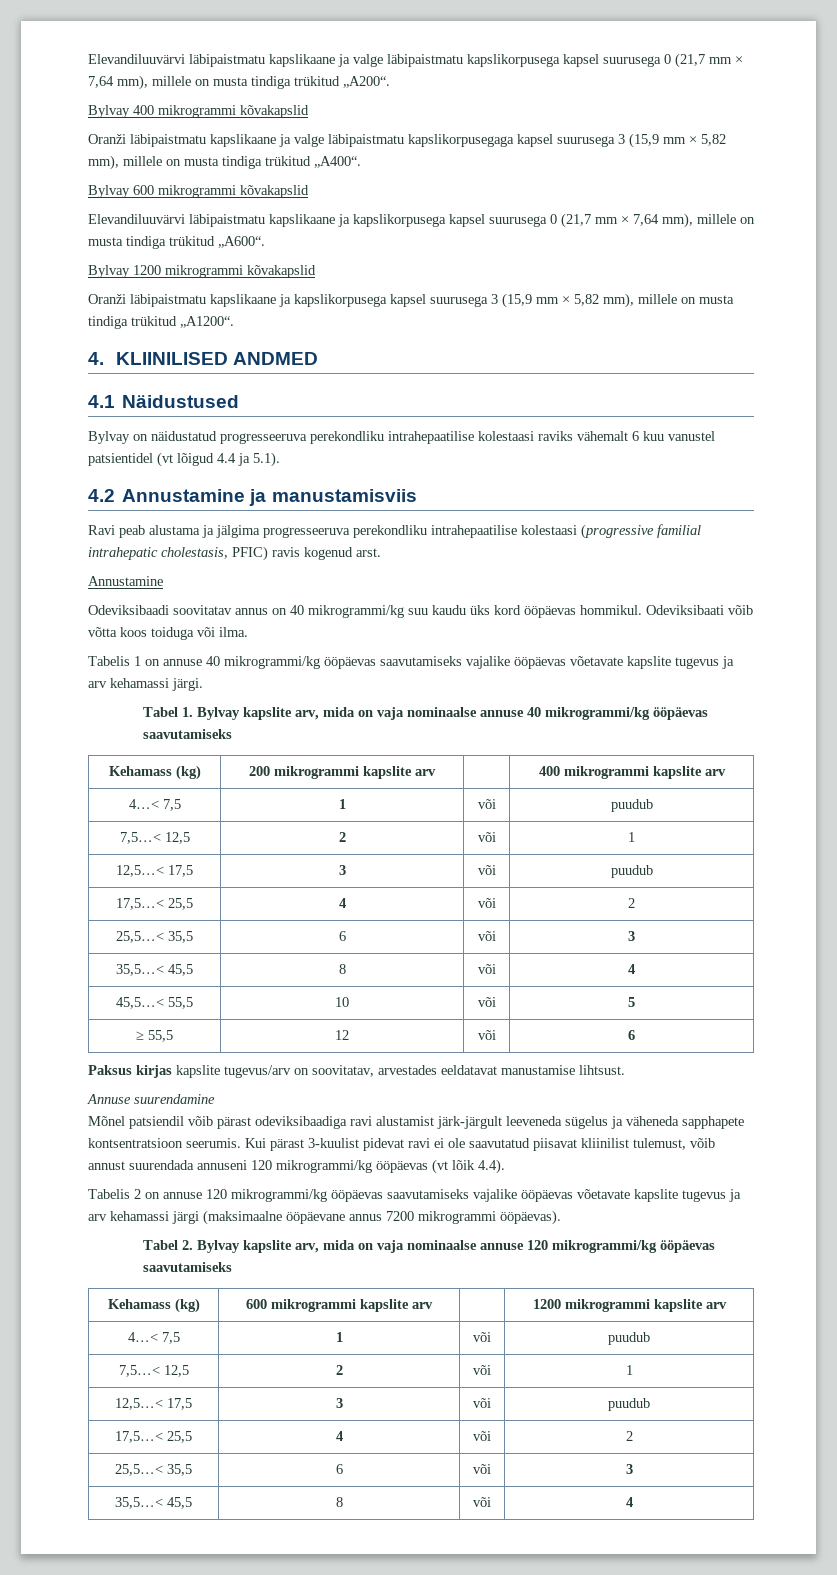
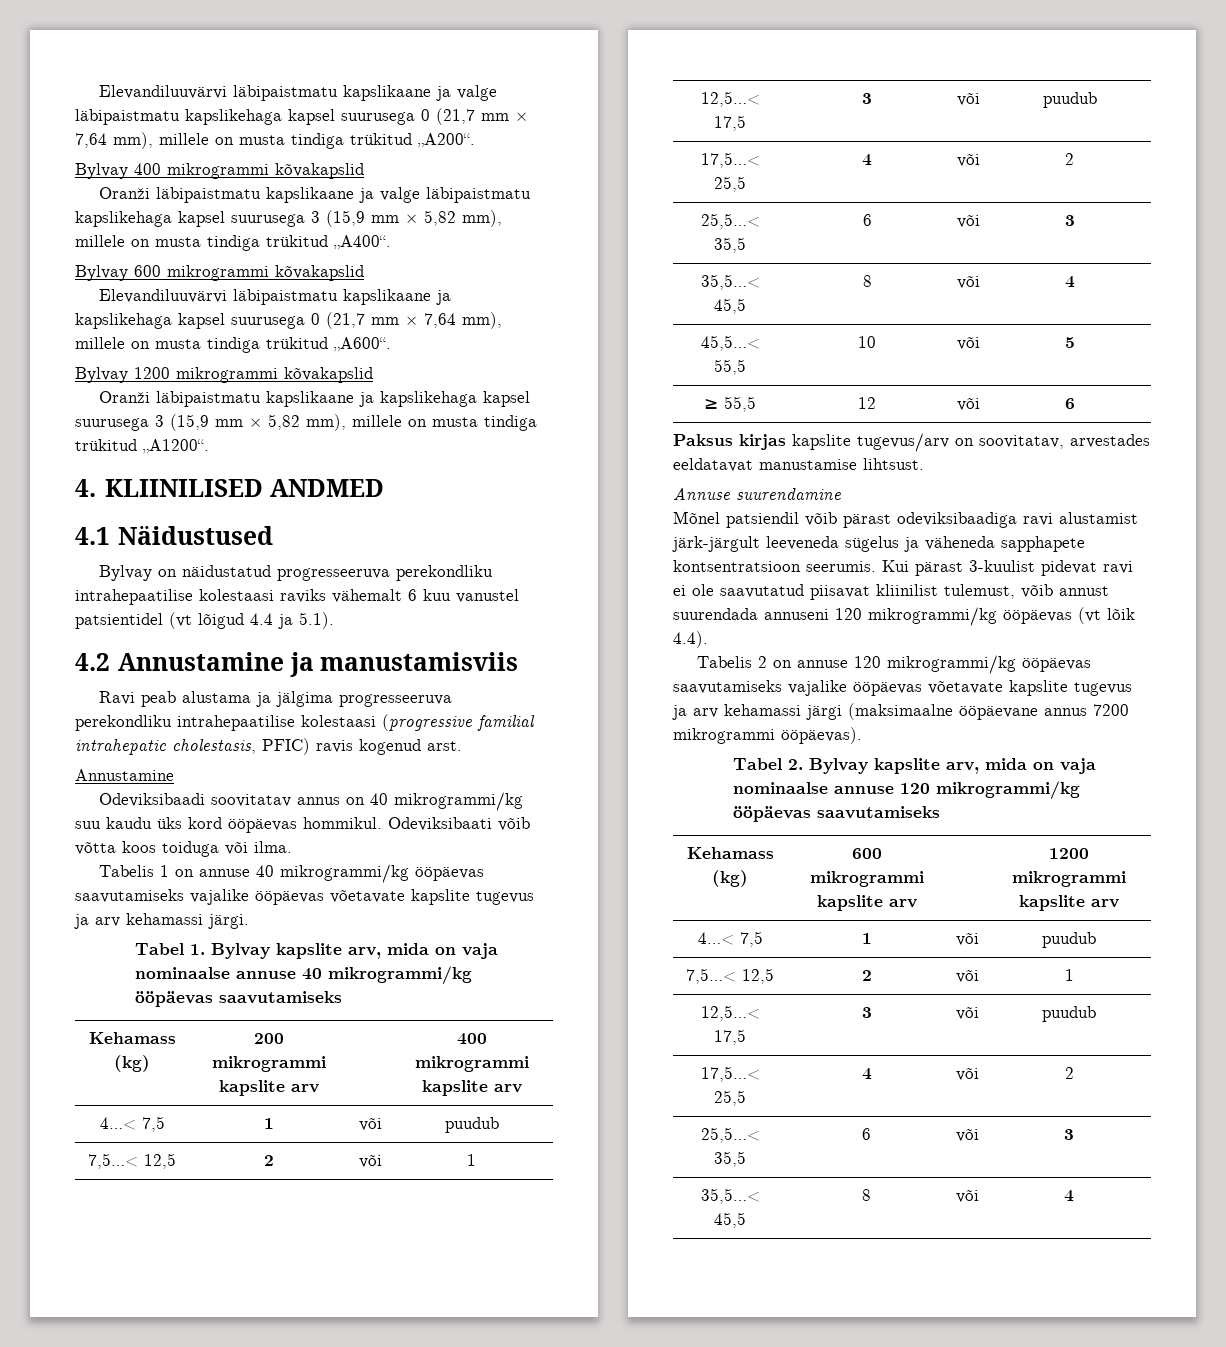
- Elevandiluuvärvi läbipaistmatu kapslikaane ja valge läbipaistmatu kapslikorpusega kapsel suurusega 0 (21,7 mm × 7,64 mm), millele on musta tindiga trükitud „A200“.
+ Elevandiluuvärvi läbipaistmatu kapslikaane ja valge läbipaistmatu kapslikehaga kapsel suurusega 0 (21,7 mm × 7,64 mm), millele on musta tindiga trükitud „A200“.
- Oranži läbipaistmatu kapslikaane ja valge läbipaistmatu kapslikorpusegaga kapsel suurusega 3 (15,9 mm × 5,82 mm), millele on musta tindiga trükitud „A400“.
+ Oranži läbipaistmatu kapslikaane ja valge läbipaistmatu kapslikehaga kapsel suurusega 3 (15,9 mm × 5,82 mm), millele on musta tindiga trükitud „A400“.
- Elevandiluuvärvi läbipaistmatu kapslikaane ja kapslikorpusega kapsel suurusega 0 (21,7 mm × 7,64 mm), millele on musta tindiga trükitud „A600“.
+ Elevandiluuvärvi läbipaistmatu kapslikaane ja kapslikehaga kapsel suurusega 0 (21,7 mm × 7,64 mm), millele on musta tindiga trükitud „A600“.
- Oranži läbipaistmatu kapslikaane ja kapslikorpusega kapsel suurusega 3 (15,9 mm × 5,82 mm), millele on musta tindiga trükitud „A1200“.
+ Oranži läbipaistmatu kapslikaane ja kapslikehaga kapsel suurusega 3 (15,9 mm × 5,82 mm), millele on musta tindiga trükitud „A1200“.

